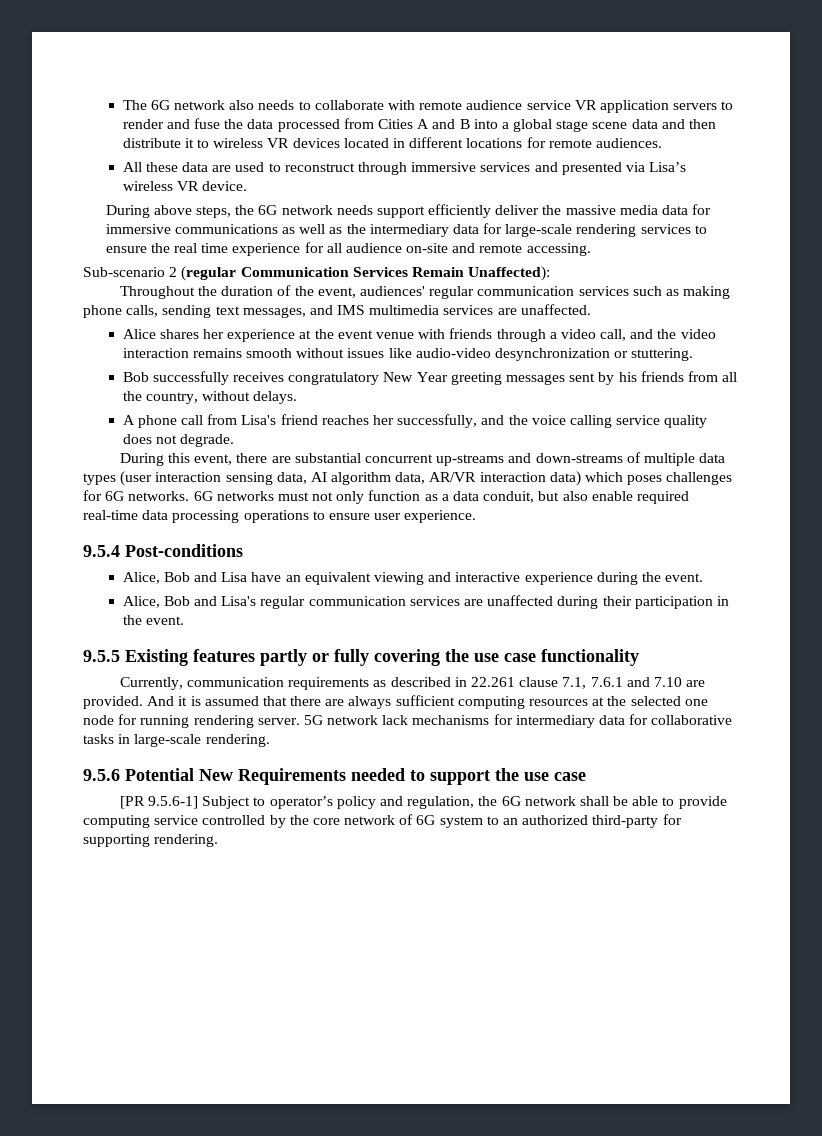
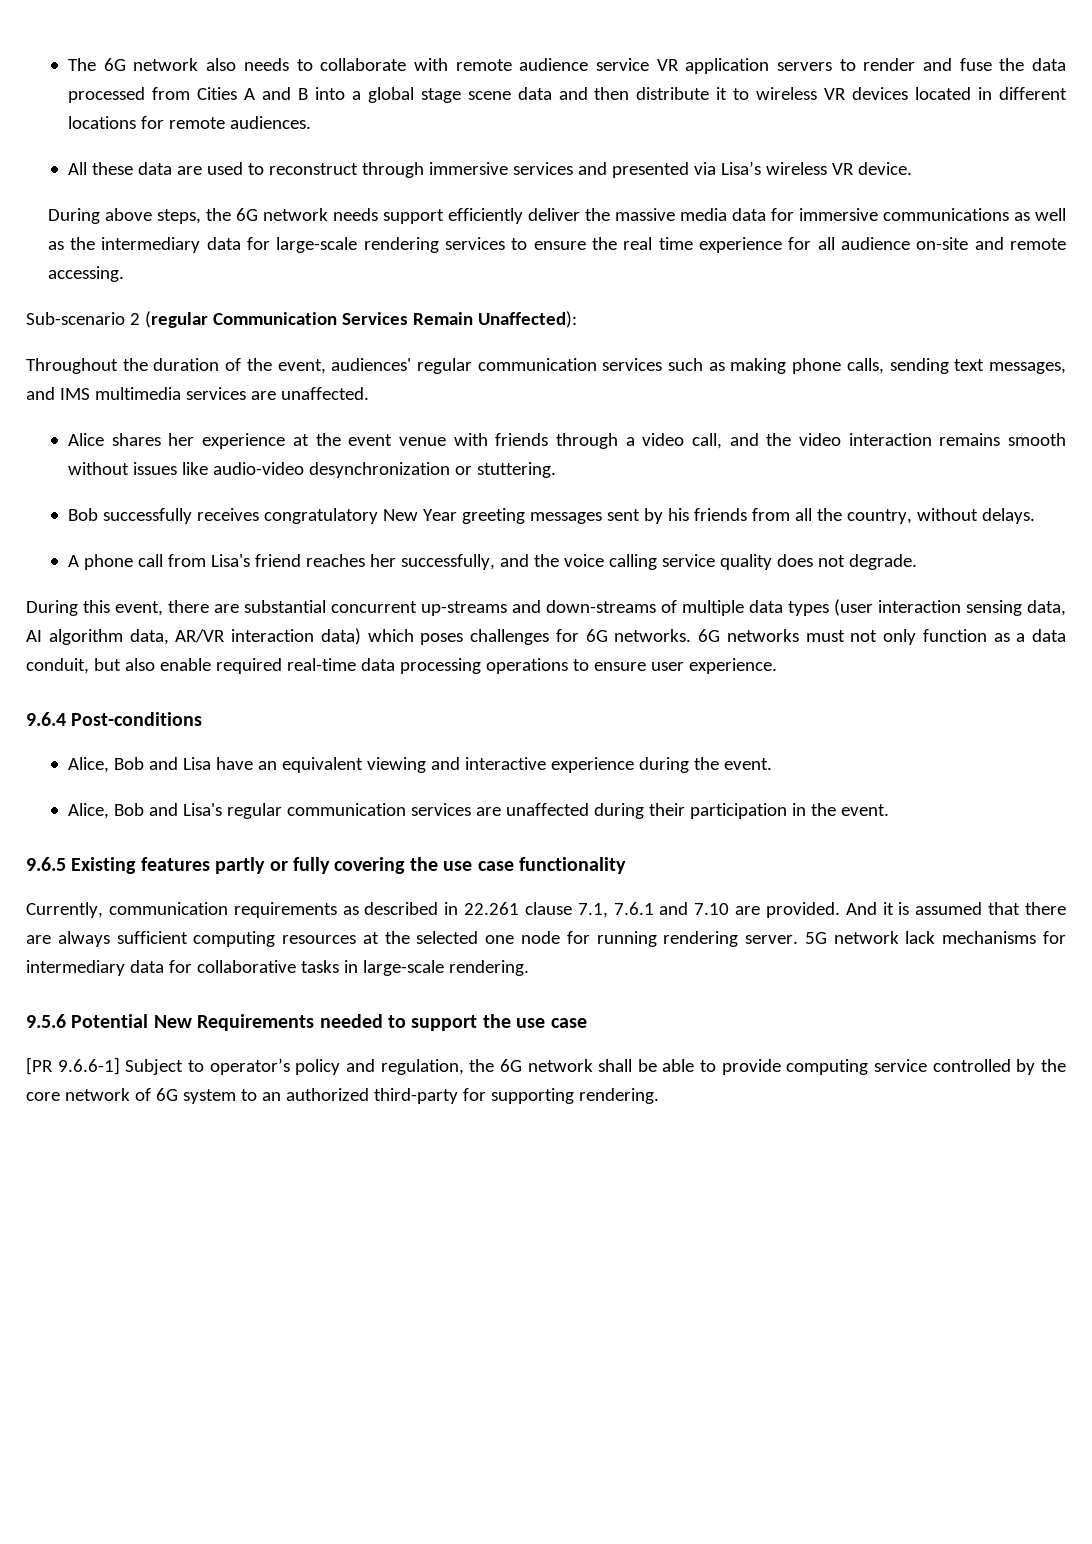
- 9.5.4 Post-conditions
+ 9.6.4 Post-conditions
- 9.5.5 Existing features partly or fully covering the use case functionality
+ 9.6.5 Existing features partly or fully covering the use case functionality
- [PR 9.5.6-1] Subject to operator’s policy and regulation, the 6G network shall be able to provide computing service controlled by the core network of 6G system to an authorized third-party for supporting rendering.
+ [PR 9.6.6-1] Subject to operator’s policy and regulation, the 6G network shall be able to provide computing service controlled by the core network of 6G system to an authorized third-party for supporting rendering.

